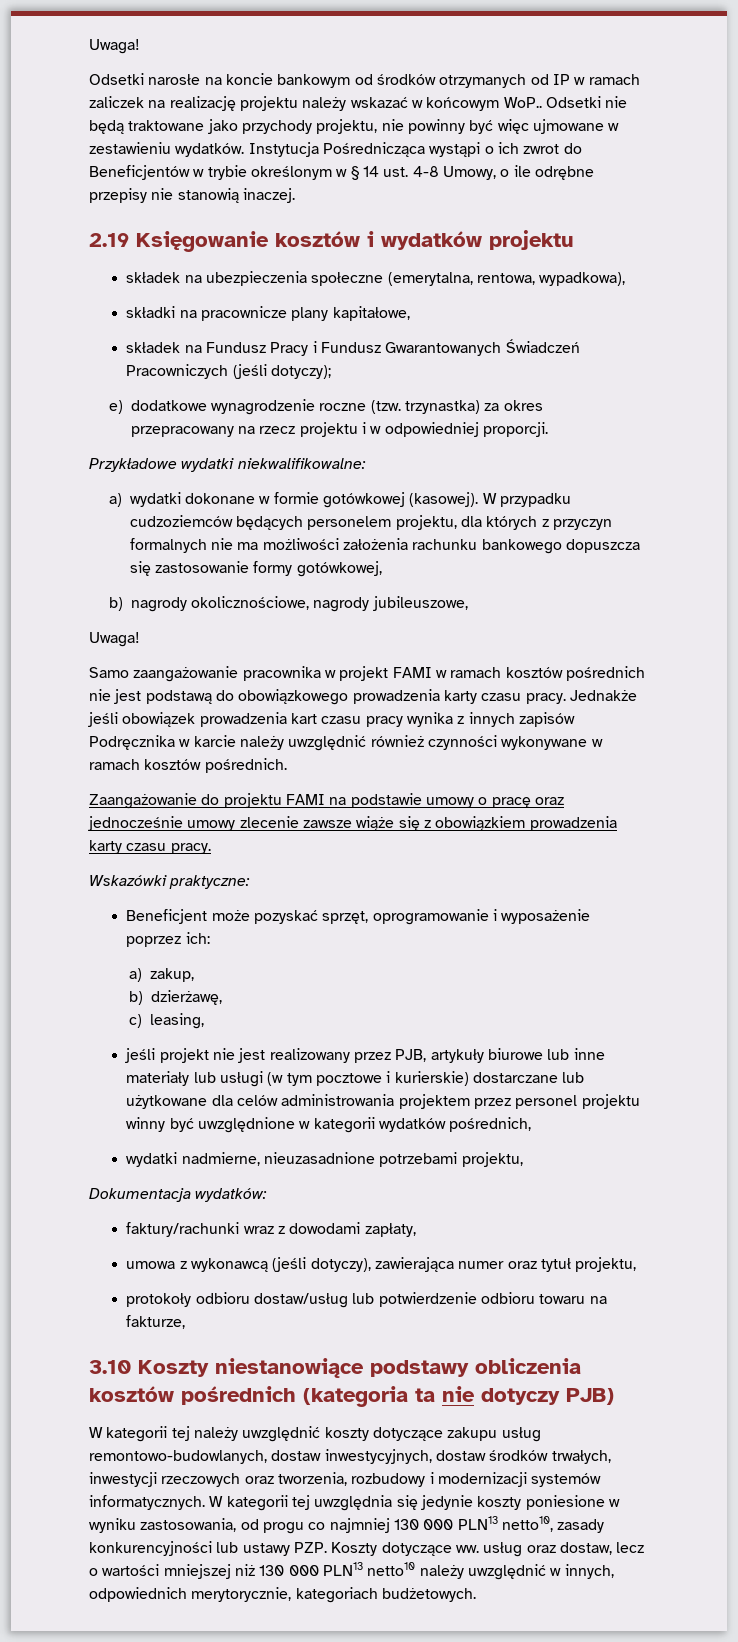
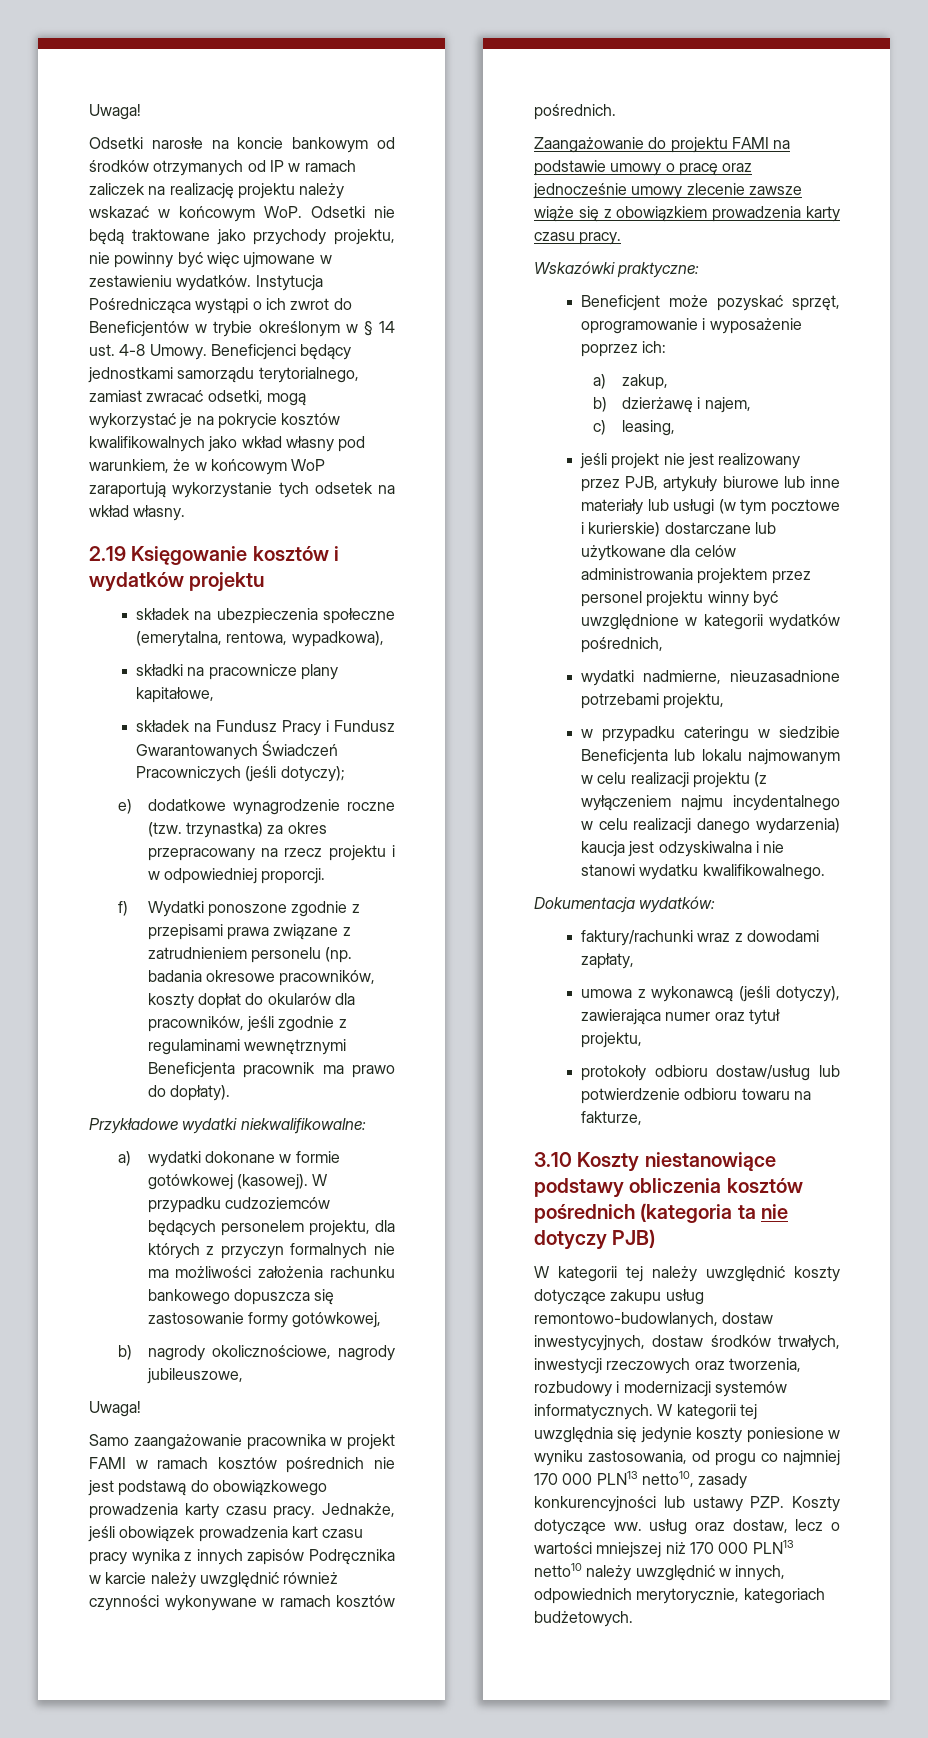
- Odsetki narosłe na koncie bankowym od środków otrzymanych od IP w ramach zaliczek na realizację projektu należy wskazać w końcowym WoP.. Odsetki nie będą traktowane jako przychody projektu, nie powinny być więc ujmowane w zestawieniu wydatków.
+ Odsetki narosłe na koncie bankowym od środków otrzymanych od IP w ramach zaliczek na realizację projektu należy wskazać w końcowym WoP. Odsetki nie będą traktowane jako przychody projektu, nie powinny być więc ujmowane w zestawieniu wydatków.
- Instytucja Pośrednicząca wystąpi o ich zwrot do Beneficjentów w trybie określonym w § 14 ust. 4-8 Umowy, o ile odrębne przepisy nie stanowią inaczej.
+ Instytucja Pośrednicząca wystąpi o ich zwrot do Beneficjentów w trybie określonym w § 14 ust. 4-8 Umowy. Beneficjenci będący jednostkami samorządu terytorialnego, zamiast zwracać odsetki, mogą wykorzystać je na pokrycie kosztów kwalifikowalnych jako wkład własny pod warunkiem, że w końcowym WoP zaraportują wykorzystanie tych odsetek na wkład własny.
+ f) Wydatki ponoszone zgodnie z przepisami prawa związane z zatrudnieniem personelu (np. badania okresowe pracowników, koszty dopłat do okularów dla pracowników, jeśli zgodnie z regulaminami wewnętrznymi Beneficjenta pracownik ma prawo do dopłaty).
- Jednakże jeśli obowiązek prowadzenia kart czasu pracy wynika z innych zapisów Podręcznika w karcie należy uwzględnić również czynności wykonywane w ramach kosztów pośrednich.
+ Jednakże, jeśli obowiązek prowadzenia kart czasu pracy wynika z innych zapisów Podręcznika w karcie należy uwzględnić również czynności wykonywane w ramach kosztów pośrednich.
- b) dzierżawę,
+ b) dzierżawę i najem,
+ w przypadku cateringu w siedzibie Beneficjenta lub lokalu najmowanym w celu realizacji projektu (z wyłączeniem najmu incydentalnego w celu realizacji danego wydarzenia) kaucja jest odzyskiwalna i nie stanowi wydatku kwalifikowalnego.
- W kategorii tej uwzględnia się jedynie koszty poniesione w wyniku zastosowania, od progu co najmniej 130 000 PLN13 netto10, zasady konkurencyjności lub ustawy PZP. Koszty dotyczące ww. usług oraz dostaw, lecz o wartości mniejszej niż 130 000 PLN13 netto10 należy uwzględnić w innych, odpowiednich merytorycznie, kategoriach budżetowych.
+ W kategorii tej uwzględnia się jedynie koszty poniesione w wyniku zastosowania, od progu co najmniej 170 000 PLN13 netto10, zasady konkurencyjności lub ustawy PZP. Koszty dotyczące ww. usług oraz dostaw, lecz o wartości mniejszej niż 170 000 PLN13 netto10 należy uwzględnić w innych, odpowiednich merytorycznie, kategoriach budżetowych.

